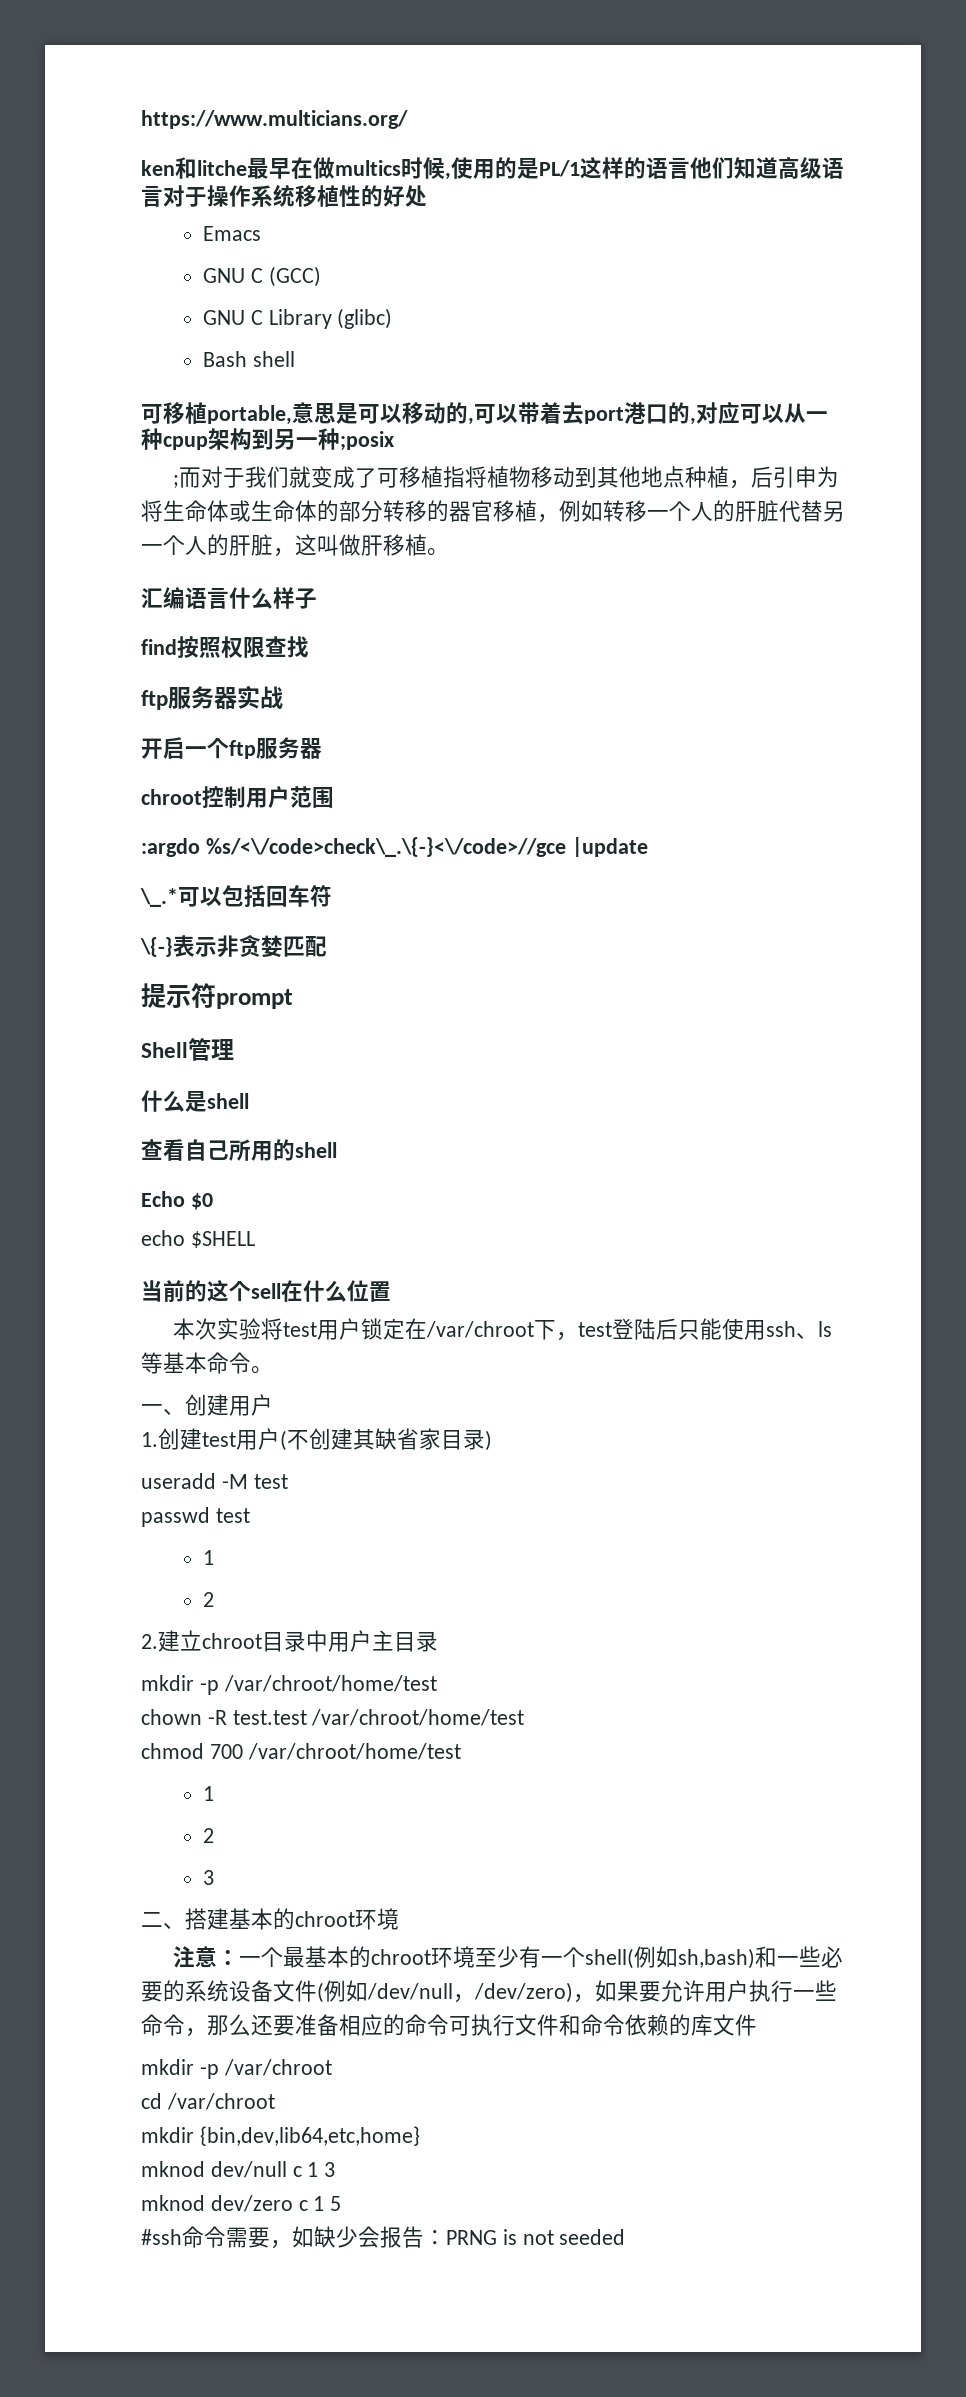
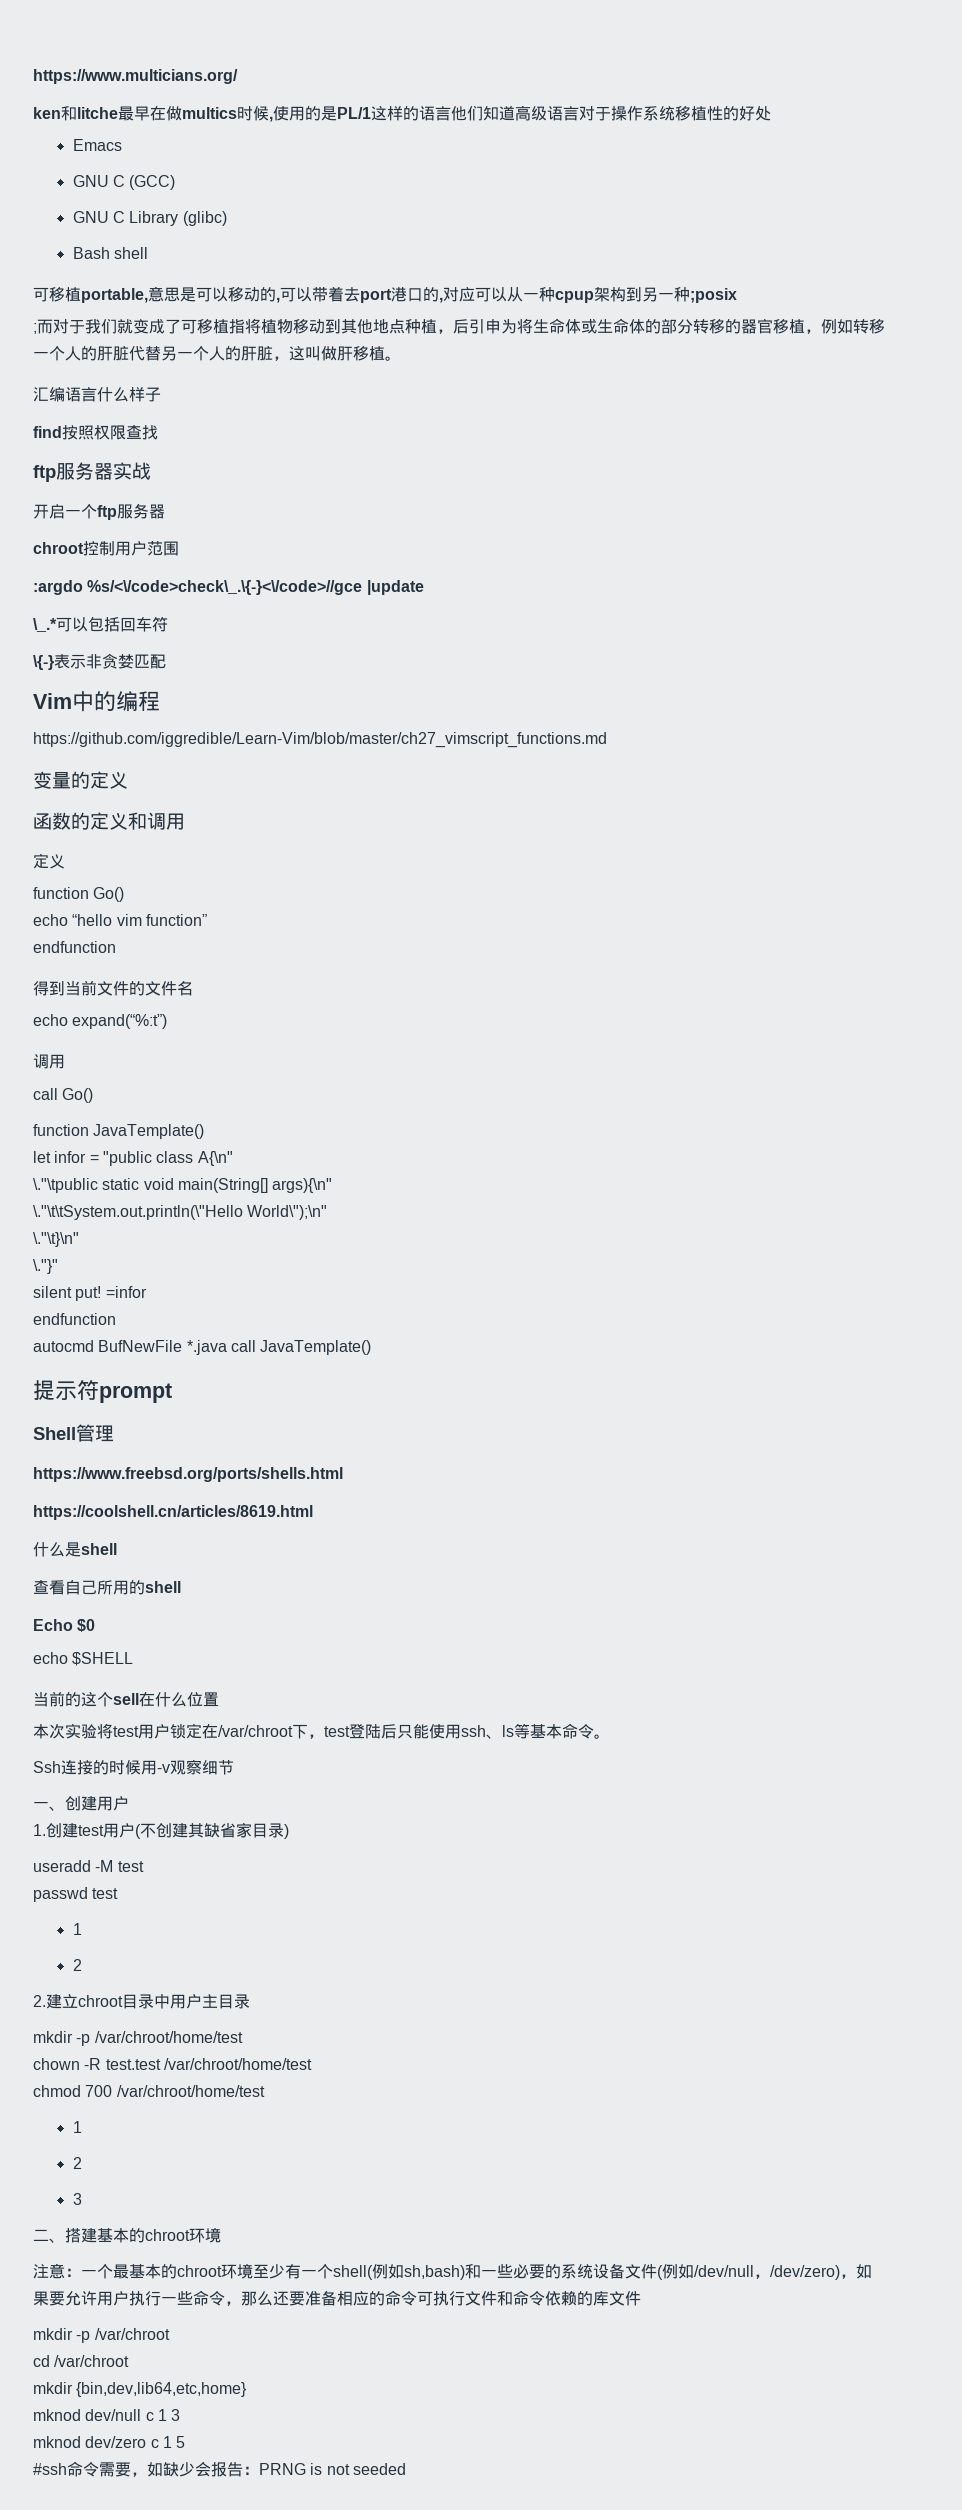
+ Vim中的编程
+ https://github.com/iggredible/Learn-Vim/blob/master/ch27_vimscript_functions.md
+ 变量的定义
+ 函数的定义和调用
+ 定义
+ function Go()
+ echo “hello vim function”
+ endfunction
+ 得到当前文件的文件名
+ echo expand(“%:t”)
+ 调用
+ call Go()
+ function JavaTemplate()
+ let infor = "public class A{\n"
+ \."\tpublic static void main(String[] args){\n"
+ \."\t\tSystem.out.println(\"Hello World\");\n"
+ \."\t}\n"
+ \."}"
+ silent put! =infor
+ endfunction
+ autocmd BufNewFile *.java call JavaTemplate()
+ https://www.freebsd.org/ports/shells.html
+ https://coolshell.cn/articles/8619.html
+ Ssh连接的时候用-v观察细节

